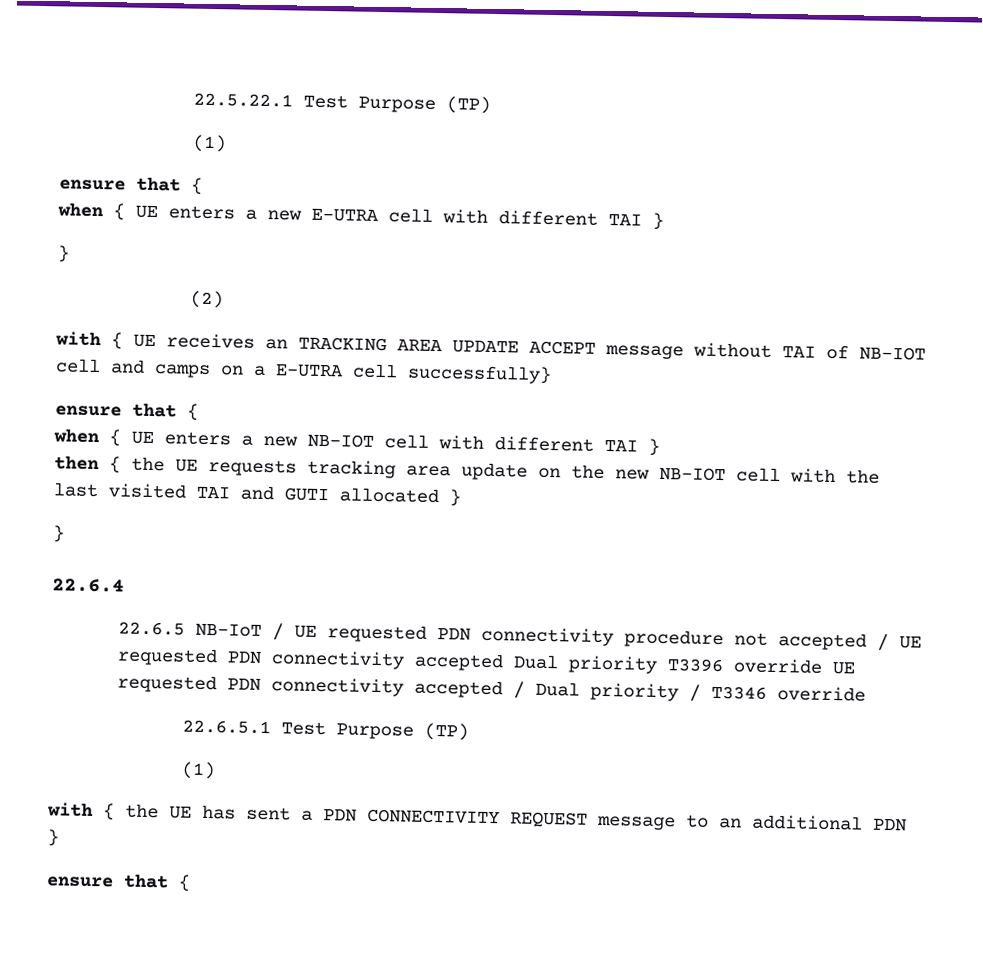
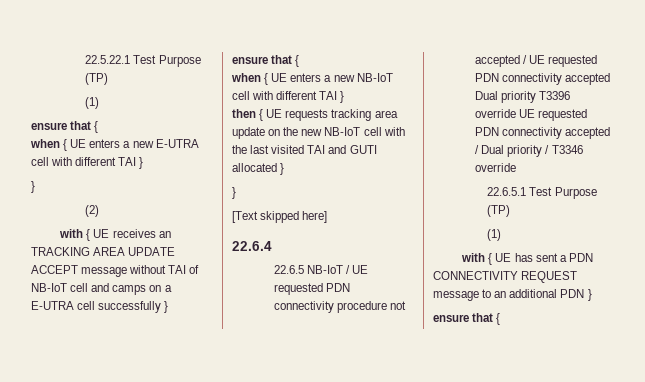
- with { UE receives an TRACKING AREA UPDATE ACCEPT message without TAI of NB-IOT cell and camps on a E-UTRA cell successfully}
+ with { UE receives an TRACKING AREA UPDATE ACCEPT message without TAI of NB-IoT cell and camps on a E-UTRA cell successfully }
  ensure that {
- when { UE enters a new NB-IOT cell with different TAI }
+ when { UE enters a new NB-IoT cell with different TAI }
- then { the UE requests tracking area update on the new NB-IOT cell with the last visited TAI and GUTI allocated }
+ then { UE requests tracking area update on the new NB-IoT cell with the last visited TAI and GUTI allocated }
+ [Text skipped here]
- with { the UE has sent a PDN CONNECTIVITY REQUEST message to an additional PDN }
+ with { UE has sent a PDN CONNECTIVITY REQUEST message to an additional PDN }

